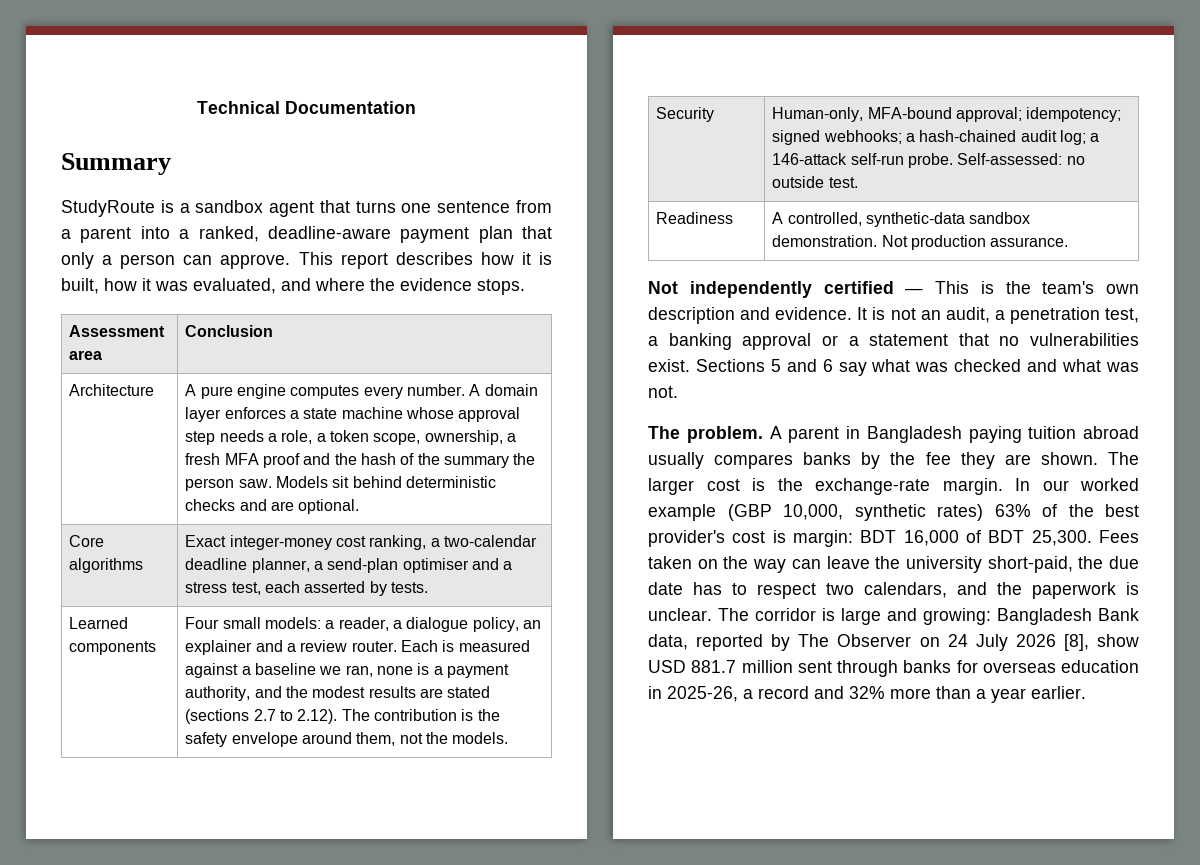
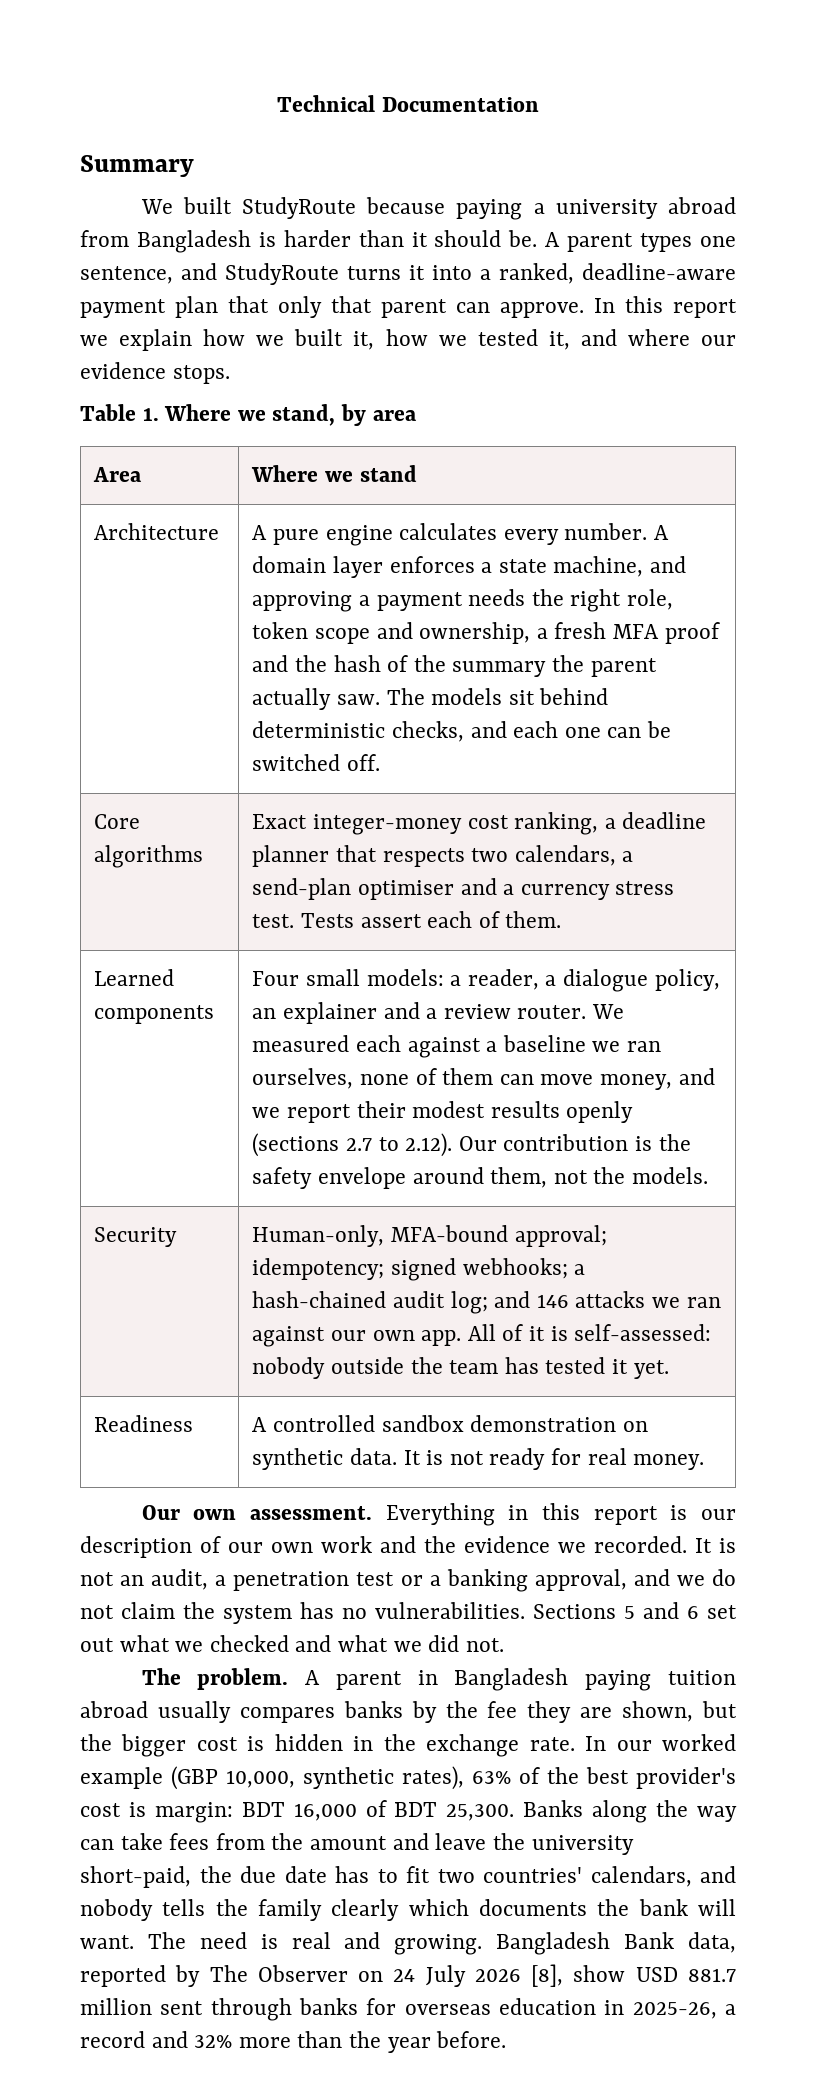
- StudyRoute is a sandbox agent that turns one sentence from a parent into a ranked, deadline-aware payment plan that only a person can approve. This report describes how it is built, how it was evaluated, and where the evidence stops.
+ We built StudyRoute because paying a university abroad from Bangladesh is harder than it should be. A parent types one sentence, and StudyRoute turns it into a ranked, deadline-aware payment plan that only that parent can approve. In this report we explain how we built it, how we tested it, and where our evidence stops.
- Assessment area | Conclusion
+ Table 1. Where we stand, by area
+ Area | Where we stand
- A pure engine computes every number.
+ A pure engine calculates every number.
- A domain layer enforces a state machine whose approval step needs a role, a token scope, ownership, a fresh MFA proof and the hash of the summary the person saw. Models sit behind deterministic checks and are optional.
+ A domain layer enforces a state machine, and approving a payment needs the right role, token scope and ownership, a fresh MFA proof and the hash of the summary the parent actually saw. The models sit behind deterministic checks, and each one can be switched off.
- Core algorithms | Exact integer-money cost ranking, a two-calendar deadline planner, a send-plan optimiser and a stress test, each asserted by tests.
+ Core algorithms | Exact integer-money cost ranking, a deadline planner that respects two calendars, a send-plan optimiser and a currency stress test. Tests assert each of them.
- Each is measured against a baseline we ran, none is a payment authority, and the modest results are stated (sections 2.7 to 2.12). The contribution is the safety envelope around them, not the models.
+ We measured each against a baseline we ran ourselves, none of them can move money, and we report their modest results openly (sections 2.7 to 2.12). Our contribution is the safety envelope around them, not the models.
- Security | Human-only, MFA-bound approval; idempotency; signed webhooks; a hash-chained audit log; a 146-attack self-run probe. Self-assessed: no outside test.
- Readiness | A controlled, synthetic-data sandbox demonstration. Not production assurance.
- Not independently certified — This is the team's own description and evidence.
+ Security | Human-only, MFA-bound approval; idempotency; signed webhooks; a hash-chained audit log; and 146 attacks we ran against our own app. All of it is self-assessed: nobody outside the team has tested it yet.
+ Readiness | A controlled sandbox demonstration on synthetic data. It is not ready for real money.
+ Our own assessment. Everything in this report is our description of our own work and the evidence we recorded.
- It is not an audit, a penetration test, a banking approval or a statement that no vulnerabilities exist. Sections 5 and 6 say what was checked and what was not.
+ It is not an audit, a penetration test or a banking approval, and we do not claim the system has no vulnerabilities. Sections 5 and 6 set out what we checked and what we did not.
- A parent in Bangladesh paying tuition abroad usually compares banks by the fee they are shown. The larger cost is the exchange-rate margin.
+ A parent in Bangladesh paying tuition abroad usually compares banks by the fee they are shown, but the bigger cost is hidden in the exchange rate.
- In our worked example (GBP 10,000, synthetic rates) 63% of the best provider's cost is margin: BDT 16,000 of BDT 25,300.
+ In our worked example (GBP 10,000, synthetic rates), 63% of the best provider's cost is margin: BDT 16,000 of BDT 25,300.
- Fees taken on the way can leave the university short-paid, the due date has to respect two calendars, and the paperwork is unclear. The corridor is large and growing: Bangladesh Bank data, reported by The Observer on 24 July 2026 [8], show USD 881.7 million sent through banks for overseas education in 2025-26, a record and 32% more than a year earlier.
+ Banks along the way can take fees from the amount and leave the university short-paid, the due date has to fit two countries' calendars, and nobody tells the family clearly which documents the bank will want. The need is real and growing. Bangladesh Bank data, reported by The Observer on 24 July 2026 [8], show USD 881.7 million sent through banks for overseas education in 2025-26, a record and 32% more than the year before.

